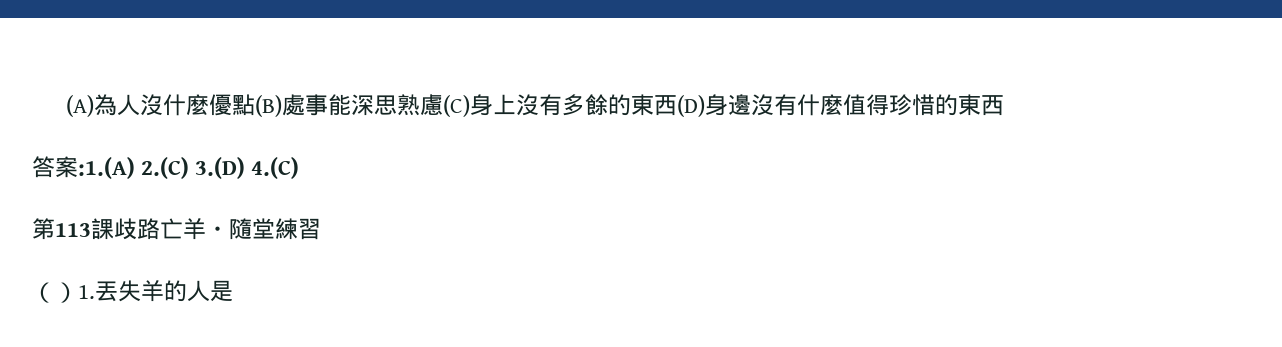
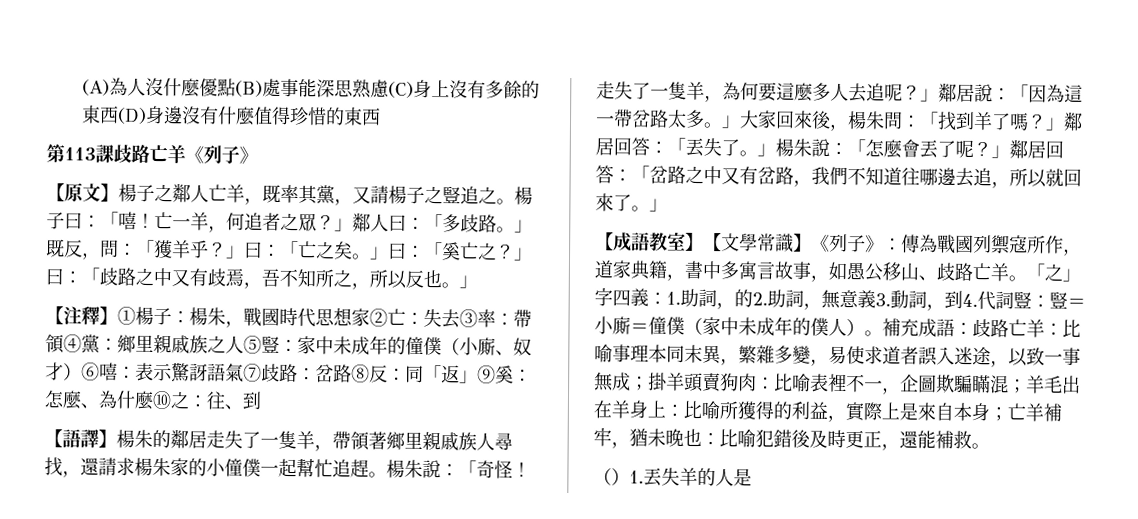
- 答案:1.(A) 2.(C) 3.(D) 4.(C)
- 第113課歧路亡羊・隨堂練習
+ 第113課歧路亡羊《列子》
+ 【原文】楊子之鄰人亡羊，既率其黨，又請楊子之豎追之。楊子曰：「嘻！亡一羊，何追者之眾？」鄰人曰：「多歧路。」既反，問：「獲羊乎？」曰：「亡之矣。」曰：「奚亡之？」曰：「歧路之中又有歧焉，吾不知所之，所以反也。」
+ 【注釋】①楊子：楊朱，戰國時代思想家②亡：失去③率：帶領④黨：鄉里親戚族之人⑤豎：家中未成年的僮僕（小廝、奴才）⑥嘻：表示驚訝語氣⑦歧路：岔路⑧反：同「返」⑨奚：怎麼、為什麼⑩之：往、到
+ 【語譯】楊朱的鄰居走失了一隻羊，帶領著鄉里親戚族人尋找，還請求楊朱家的小僮僕一起幫忙追趕。楊朱說：「奇怪！走失了一隻羊，為何要這麼多人去追呢？」鄰居說：「因為這一帶岔路太多。」大家回來後，楊朱問：「找到羊了嗎？」鄰居回答：「丟失了。」楊朱說：「怎麼會丟了呢？」鄰居回答：「岔路之中又有岔路，我們不知道往哪邊去追，所以就回來了。」
+ 【成語教室】【文學常識】《列子》：傳為戰國列禦寇所作，道家典籍，書中多寓言故事，如愚公移山、歧路亡羊。「之」字四義：1.助詞，的2.助詞，無意義3.動詞，到4.代詞豎：豎＝小廝＝僮僕（家中未成年的僕人）。補充成語：歧路亡羊：比喻事理本同末異，繁雜多變，易使求道者誤入迷途，以致一事無成；掛羊頭賣狗肉：比喻表裡不一，企圖欺騙瞞混；羊毛出在羊身上：比喻所獲得的利益，實際上是來自本身；亡羊補牢，猶未晚也：比喻犯錯後及時更正，還能補救。

